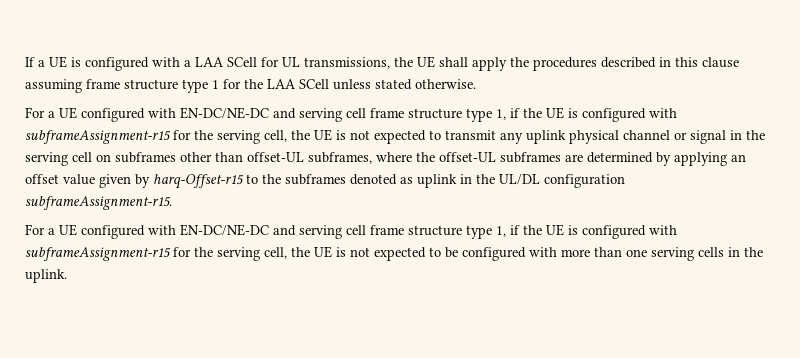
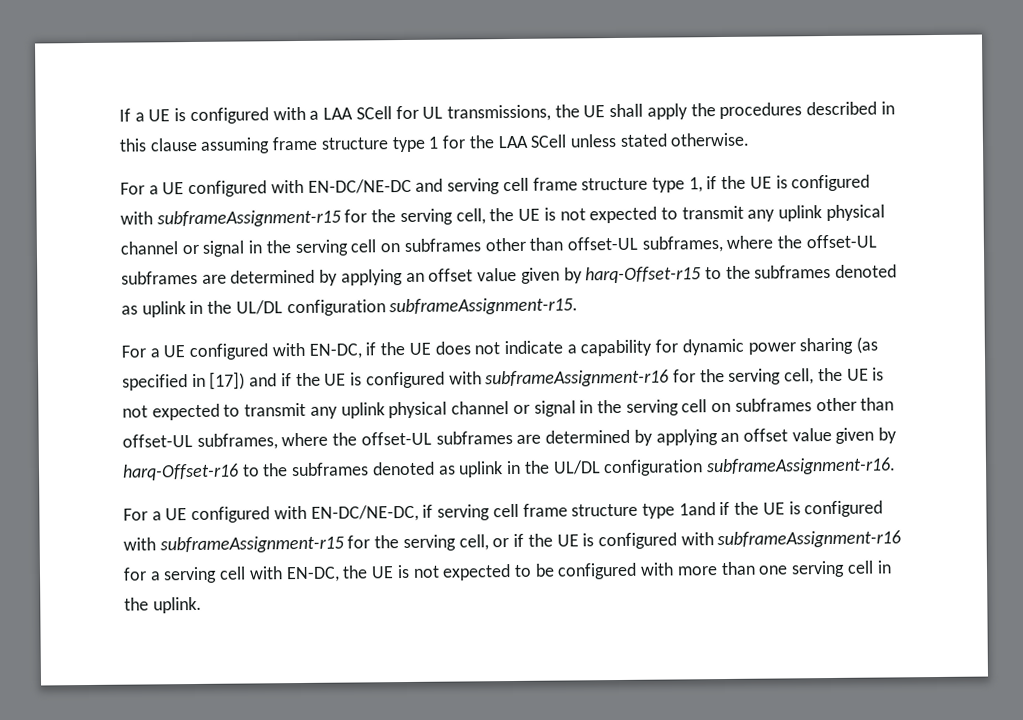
- For a UE configured with EN-DC/NE-DC and serving cell frame structure type 1, if the UE is configured with subframeAssignment-r15 for the serving cell, the UE is not expected to be configured with more than one serving cells in the uplink.
+ For a UE configured with EN-DC, if the UE does not indicate a capability for dynamic power sharing (as specified in [17]) and if the UE is configured with subframeAssignment-r16 for the serving cell, the UE is not expected to transmit any uplink physical channel or signal in the serving cell on subframes other than offset-UL subframes, where the offset-UL subframes are determined by applying an offset value given by harq-Offset-r16 to the subframes denoted as uplink in the UL/DL configuration subframeAssignment-r16.
+ For a UE configured with EN-DC/NE-DC, if serving cell frame structure type 1and if the UE is configured with subframeAssignment-r15 for the serving cell, or if the UE is configured with subframeAssignment-r16 for a serving cell with EN-DC, the UE is not expected to be configured with more than one serving cell in the uplink.

